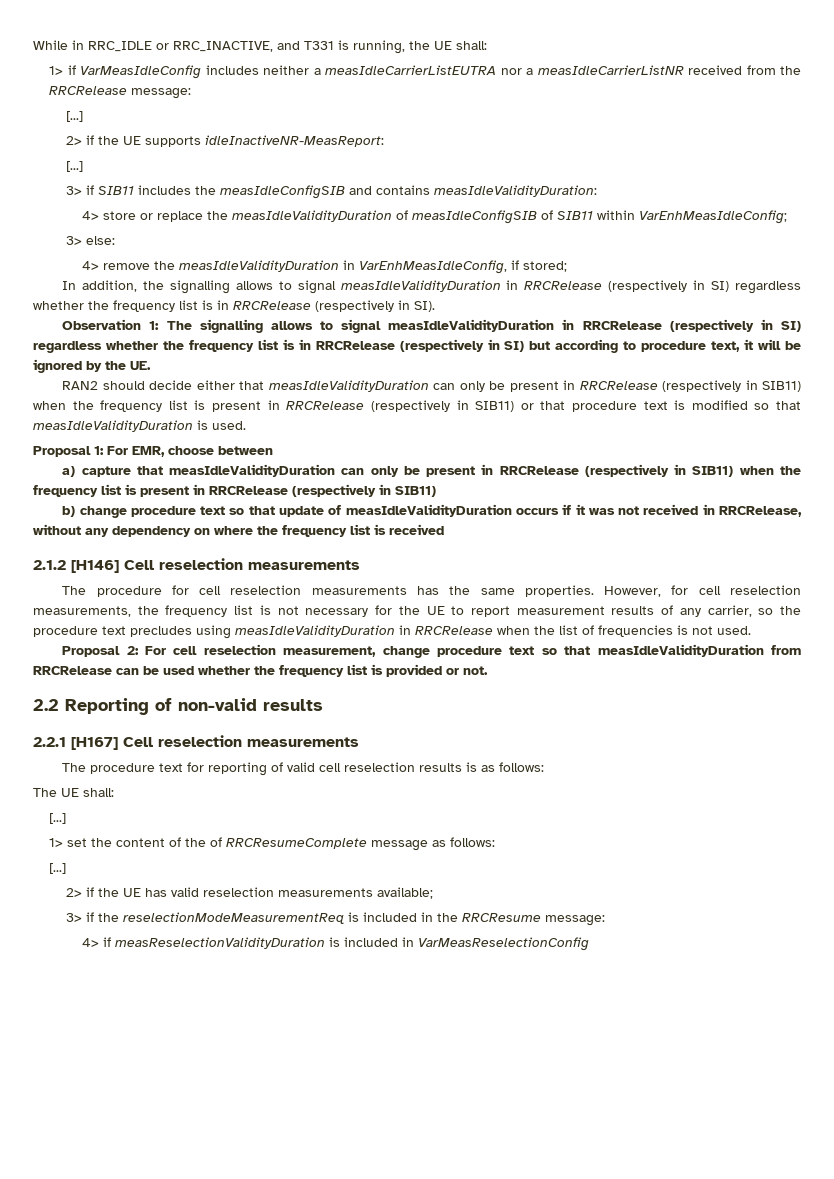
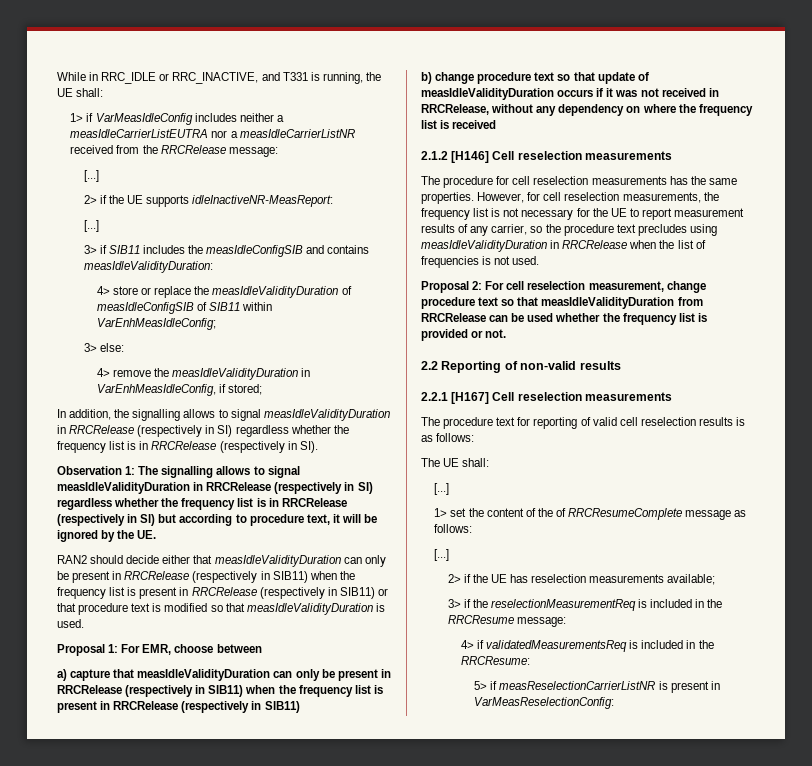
- 2> if the UE has valid reselection measurements available;
+ 2> if the UE has reselection measurements available;
- 3> if the reselectionModeMeasurementReq is included in the RRCResume message:
+ 3> if the reselectionMeasurementReq is included in the RRCResume message:
- 4> if measReselectionValidityDuration is included in VarMeasReselectionConfig
+ 4> if validatedMeasurementsReq is included in the RRCResume:
+ 5> if measReselectionCarrierListNR is present in VarMeasReselectionConfig:

